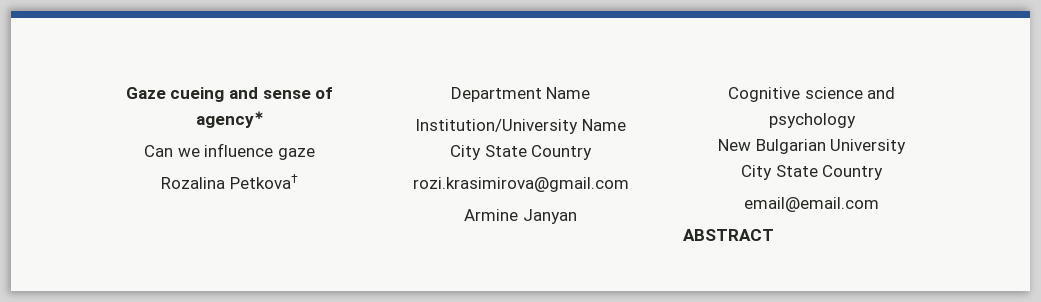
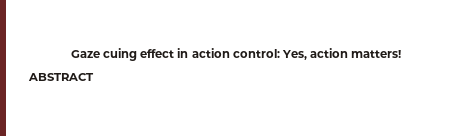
- Gaze cueing and sense of agency∗
- Can we influence gaze
- Rozalina Petkova†
- Department Name
- Institution/University Name
- City State Country
- rozi.krasimirova@gmail.com
- Armine Janyan
- Cognitive science and psychology
- New Bulgarian University
- City State Country
- email@email.com
+ Gaze cuing effect in action control: Yes, action matters!

